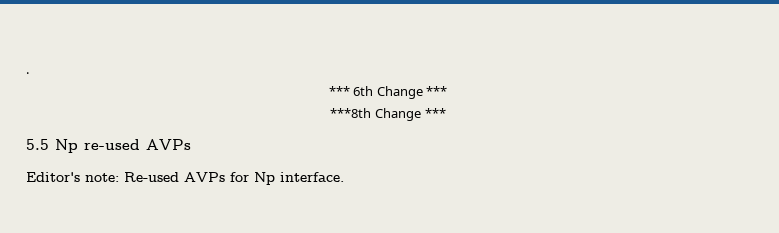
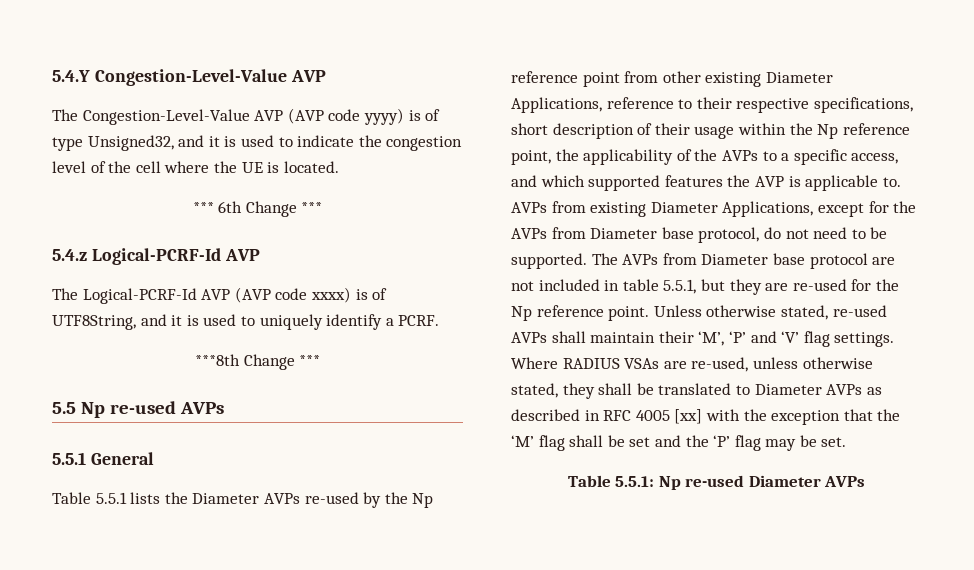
- .
+ 5.4.Y Congestion-Level-Value AVP
+ The Congestion-Level-Value AVP (AVP code yyyy) is of type Unsigned32, and it is used to indicate the congestion level of the cell where the UE is located.
  *** 6th Change ***
+ 5.4.z Logical-PCRF-Id AVP
+ The Logical-PCRF-Id AVP (AVP code xxxx) is of UTF8String, and it is used to uniquely identify a PCRF.
- Editor's note: Re-used AVPs for Np interface.
+ 5.5.1 General
+ Table 5.5.1 lists the Diameter AVPs re-used by the Np reference point from other existing Diameter Applications, reference to their respective specifications, short description of their usage within the Np reference point, the applicability of the AVPs to a specific access, and which supported features the AVP is applicable to. AVPs from existing Diameter Applications, except for the AVPs from Diameter base protocol, do not need to be supported. The AVPs from Diameter base protocol are not included in table 5.5.1, but they are re-used for the Np reference point. Unless otherwise stated, re-used AVPs shall maintain their ‘M’, ‘P’ and ‘V’ flag settings. Where RADIUS VSAs are re-used, unless otherwise stated, they shall be translated to Diameter AVPs as described in RFC 4005 [xx] with the exception that the ‘M’ flag shall be set and the ‘P’ flag may be set.
+ Table 5.5.1: Np re-used Diameter AVPs

